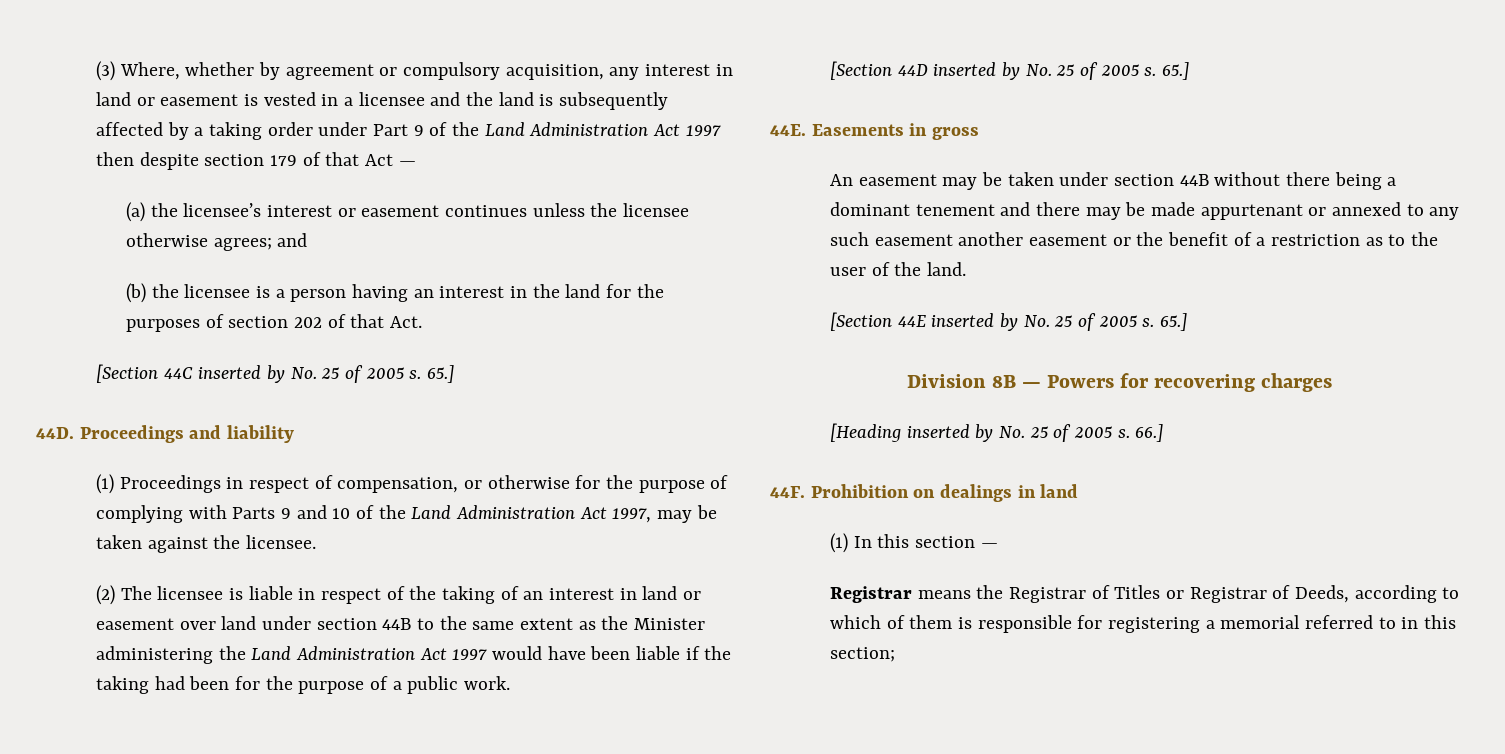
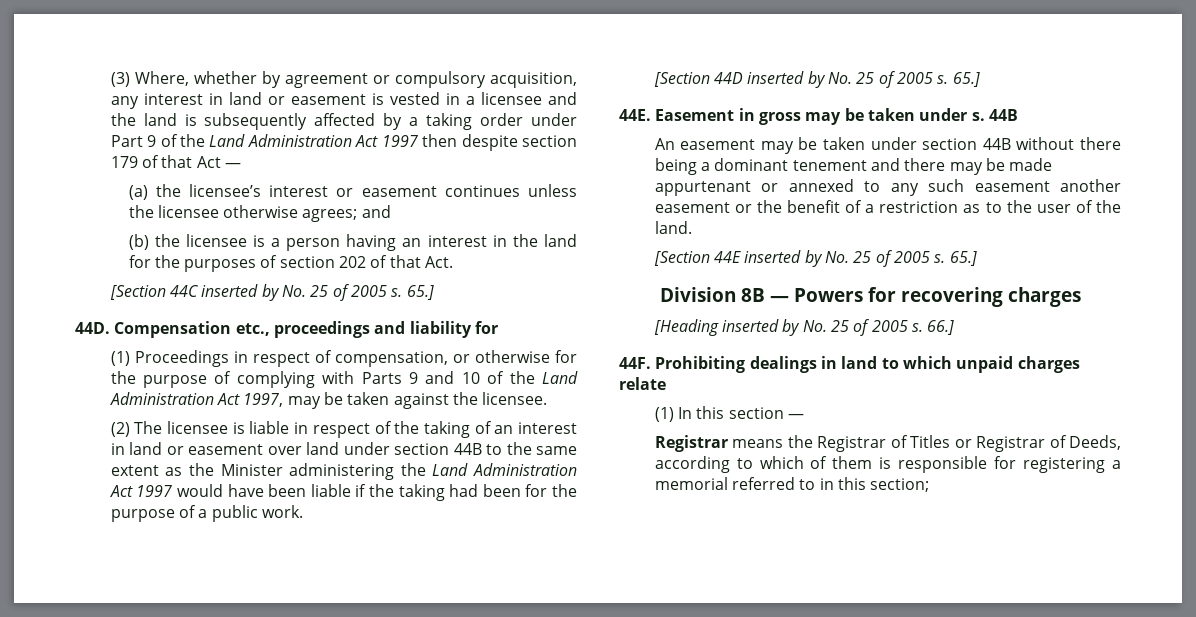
- Proceedings and liability
+ Compensation etc., proceedings and liability for
- Easements in gross
+ Easement in gross may be taken under s. 44B
- Prohibition on dealings in land
+ Prohibiting dealings in land to which unpaid charges relate

